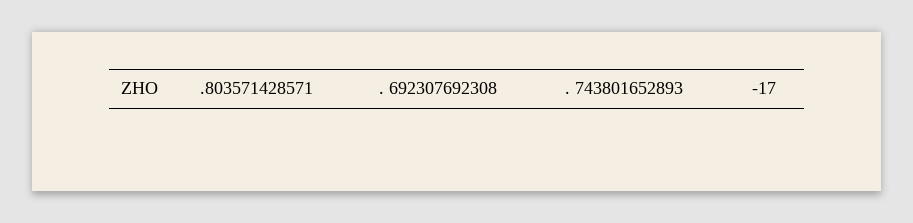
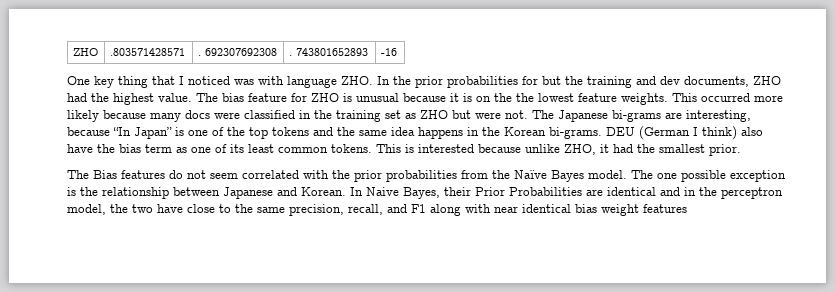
- ZHO | .803571428571 | . 692307692308 | . 743801652893 | -17
+ ZHO | .803571428571 | . 692307692308 | . 743801652893 | -16
+ One key thing that I noticed was with language ZHO. In the prior probabilities for but the training and dev documents, ZHO had the highest value. The bias feature for ZHO is unusual because it is on the the lowest feature weights. This occurred more likely because many docs were classified in the training set as ZHO but were not. The Japanese bi-grams are interesting, because “In Japan” is one of the top tokens and the same idea happens in the Korean bi-grams. DEU (German I think) also have the bias term as one of its least common tokens. This is interested because unlike ZHO, it had the smallest prior.
+ The Bias features do not seem correlated with the prior probabilities from the Naïve Bayes model. The one possible exception is the relationship between Japanese and Korean. In Naive Bayes, their Prior Probabilities are identical and in the perceptron model, the two have close to the same precision, recall, and F1 along with near identical bias weight features

